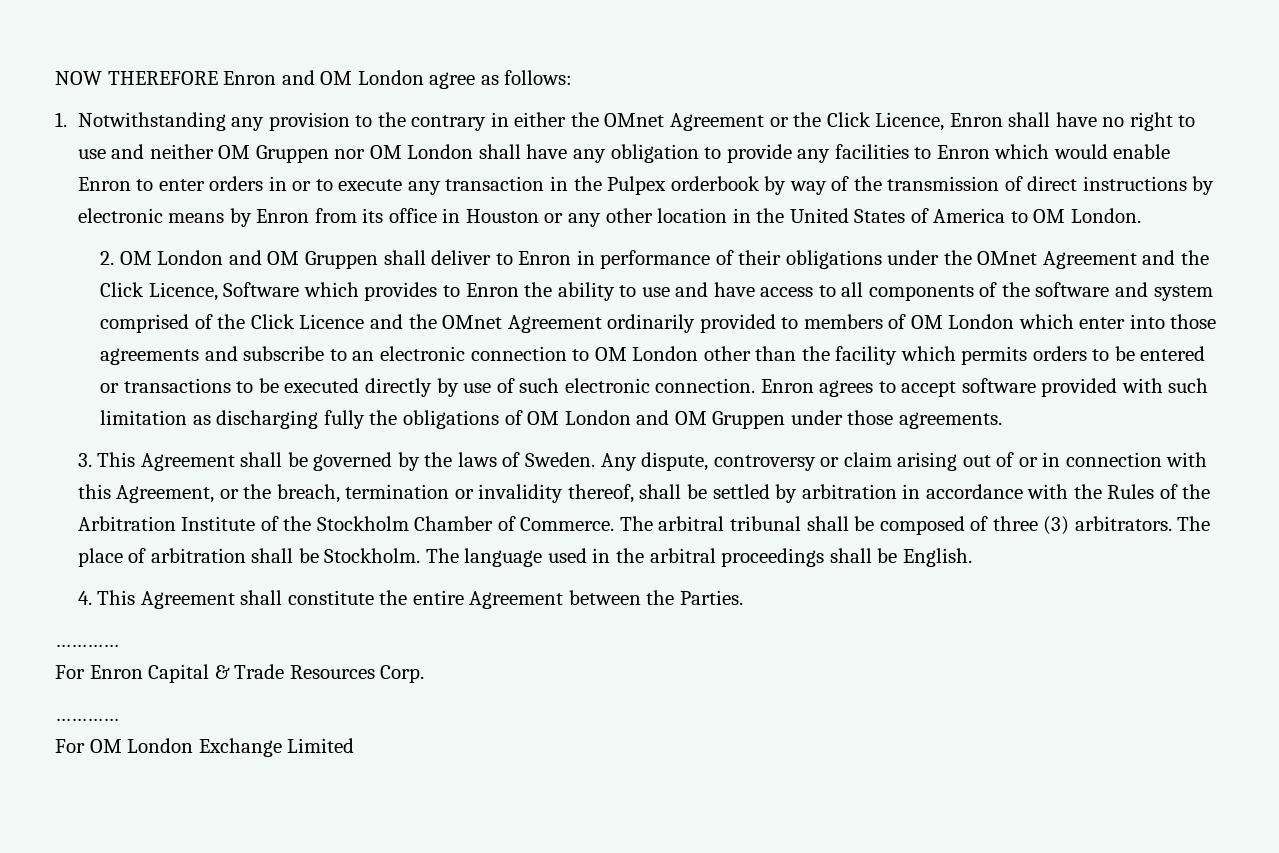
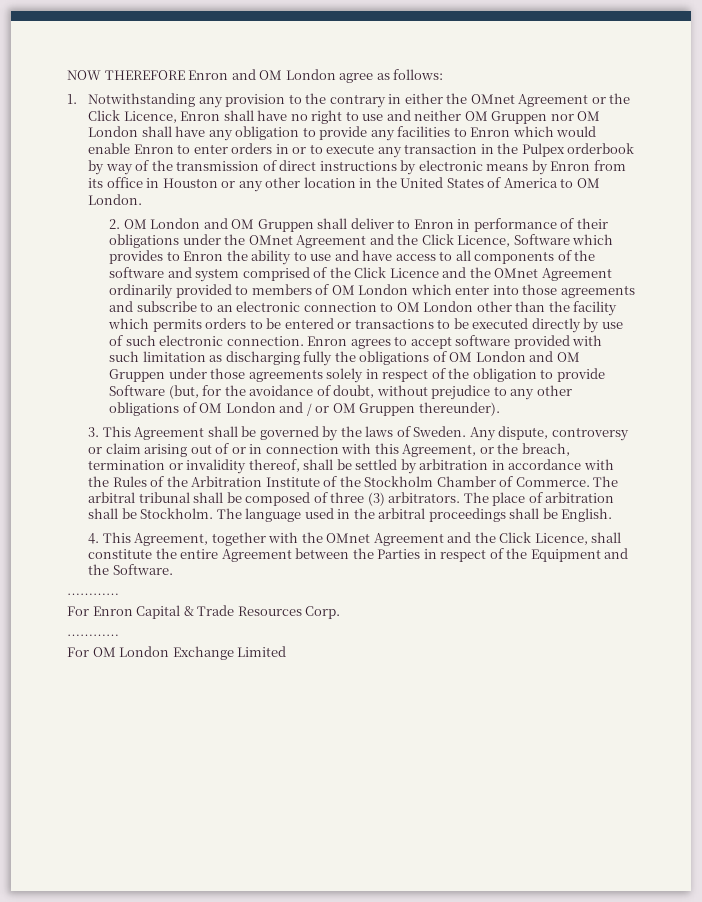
- Enron agrees to accept software provided with such limitation as discharging fully the obligations of OM London and OM Gruppen under those agreements.
+ Enron agrees to accept software provided with such limitation as discharging fully the obligations of OM London and OM Gruppen under those agreements solely in respect of the obligation to provide Software (but, for the avoidance of doubt, without prejudice to any other obligations of OM London and / or OM Gruppen thereunder).
- 4. This Agreement shall constitute the entire Agreement between the Parties.
+ 4. This Agreement, together with the OMnet Agreement and the Click Licence, shall constitute the entire Agreement between the Parties in respect of the Equipment and the Software.

